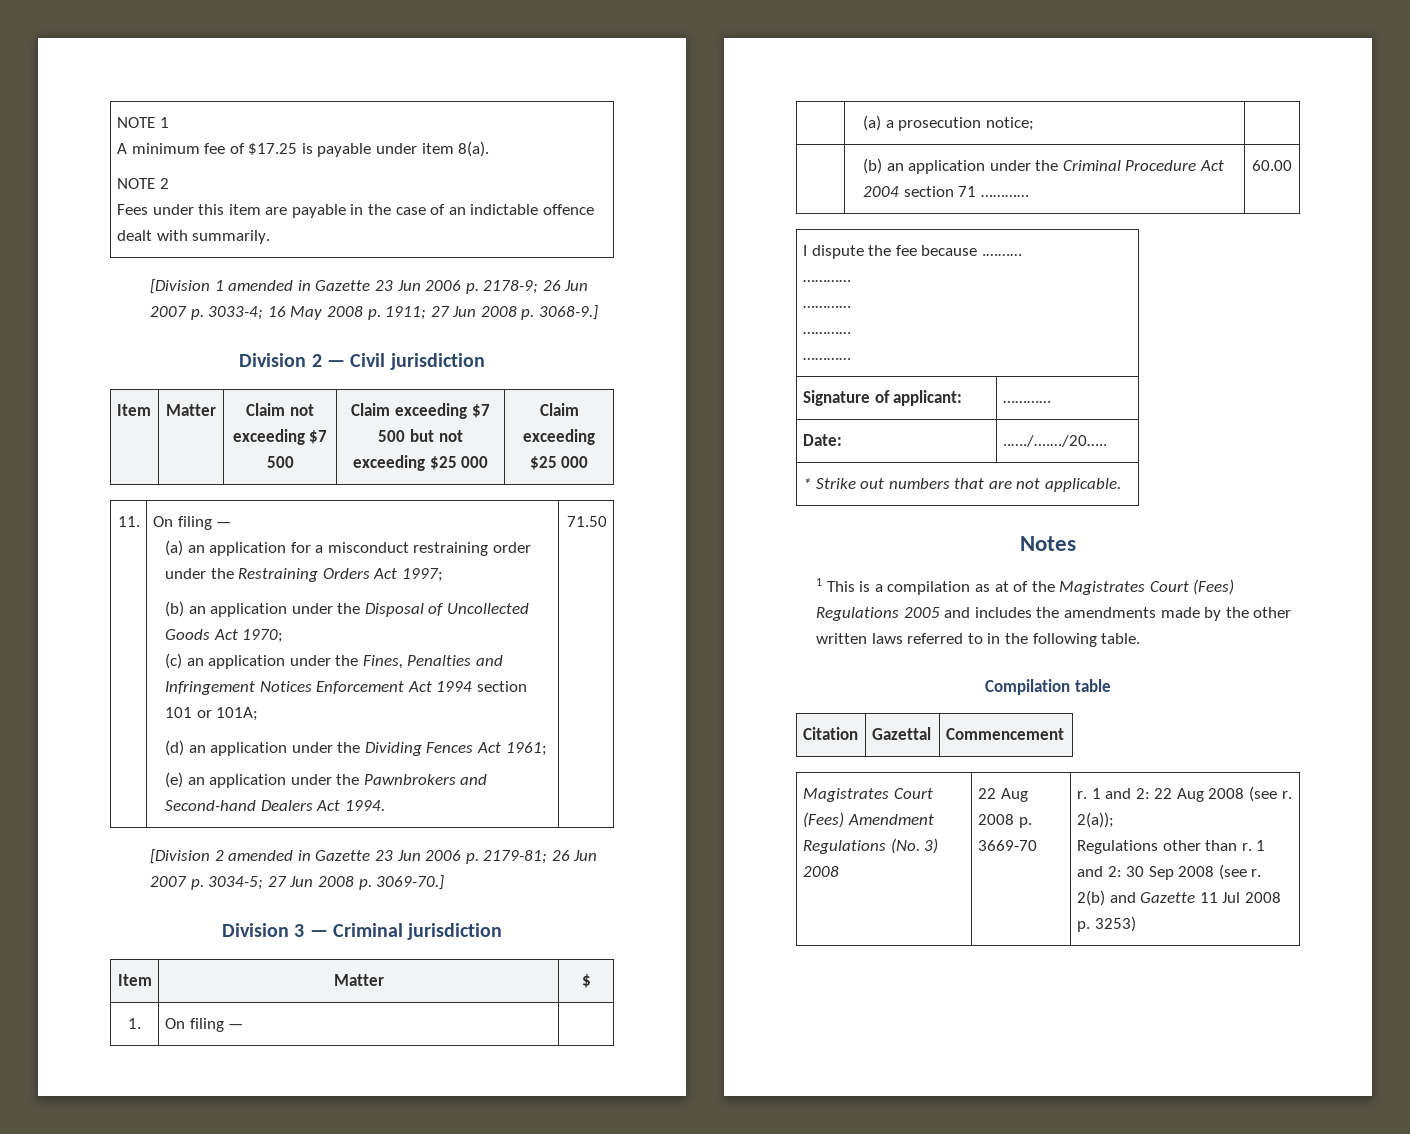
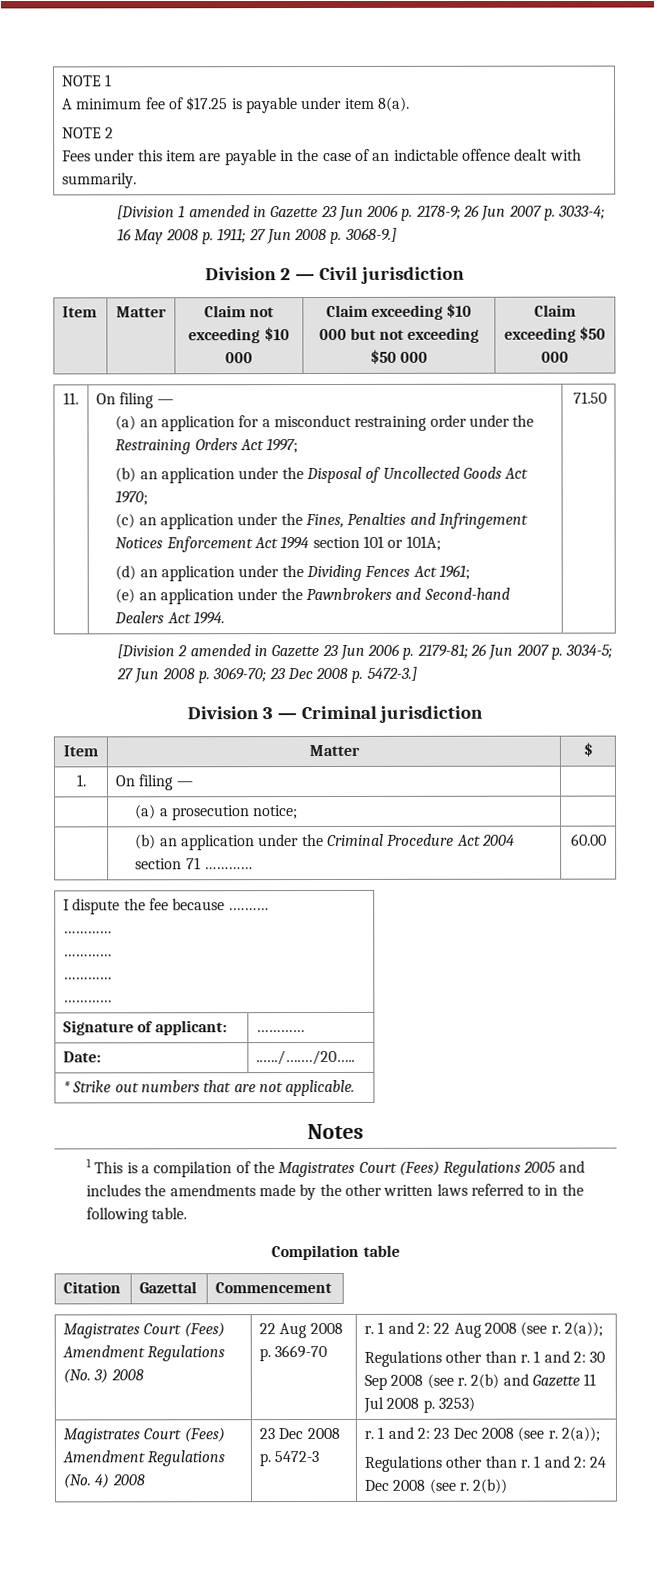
- Item | Matter | Claim not exceeding $7 500 | Claim exceeding $7 500 but not exceeding $25 000 | Claim exceeding $25 000
+ Item | Matter | Claim not exceeding $10 000 | Claim exceeding $10 000 but not exceeding $50 000 | Claim exceeding $50 000
- [Division 2 amended in Gazette 23 Jun 2006 p. 2179-81; 26 Jun 2007 p. 3034-5; 27 Jun 2008 p. 3069-70.]
+ [Division 2 amended in Gazette 23 Jun 2006 p. 2179-81; 26 Jun 2007 p. 3034-5; 27 Jun 2008 p. 3069-70; 23 Dec 2008 p. 5472-3.]
- 1 This is a compilation as at of the Magistrates Court (Fees) Regulations 2005 and includes the amendments made by the other written laws referred to in the following table.
+ 1 This is a compilation of the Magistrates Court (Fees) Regulations 2005 and includes the amendments made by the other written laws referred to in the following table.
+ Magistrates Court (Fees) Amendment Regulations (No. 4) 2008 | 23 Dec 2008 p. 5472-3 | r. 1 and 2: 23 Dec 2008 (see r. 2(a));
+ Regulations other than r. 1 and 2: 24 Dec 2008 (see r. 2(b))

